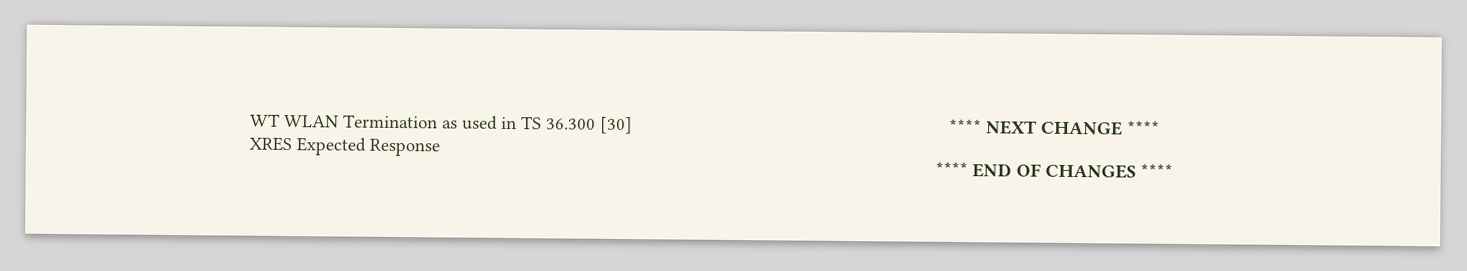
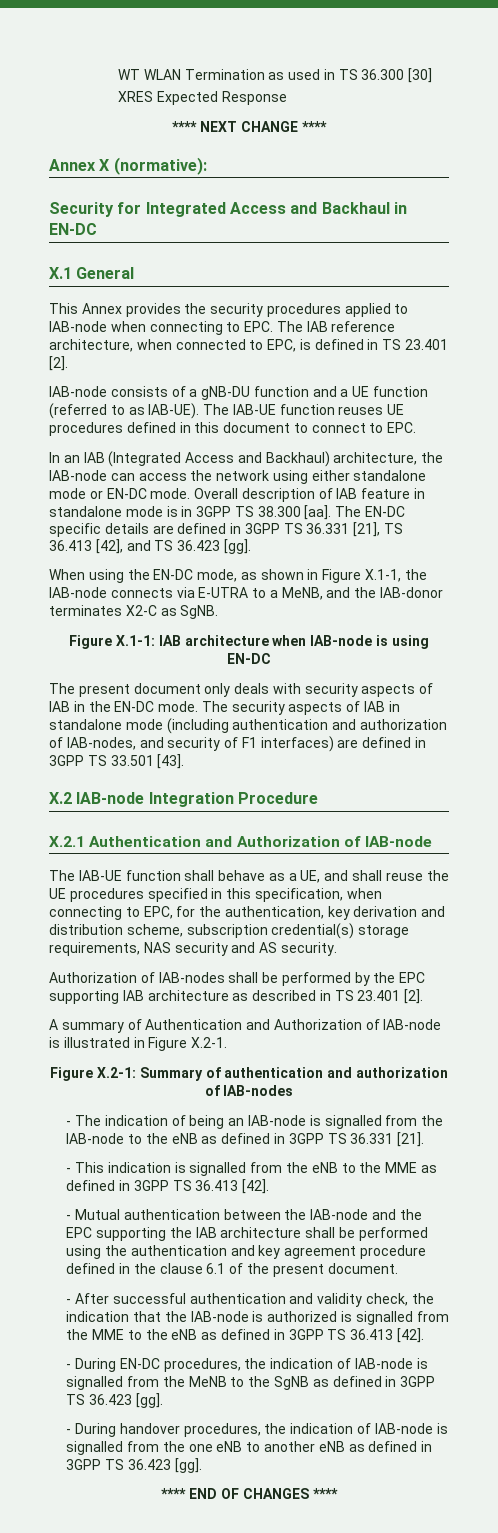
+ Annex X (normative):
+ Security for Integrated Access and Backhaul in EN-DC
+ X.1 General
+ This Annex provides the security procedures applied to IAB-node when connecting to EPC. The IAB reference architecture, when connected to EPC, is defined in TS 23.401 [2].
+ IAB-node consists of a gNB-DU function and a UE function (referred to as IAB-UE). The IAB-UE function reuses UE procedures defined in this document to connect to EPC.
+ In an IAB (Integrated Access and Backhaul) architecture, the IAB-node can access the network using either standalone mode or EN-DC mode. Overall description of IAB feature in standalone mode is in 3GPP TS 38.300 [aa]. The EN-DC specific details are defined in 3GPP TS 36.331 [21], TS 36.413 [42], and TS 36.423 [gg].
+ When using the EN-DC mode, as shown in Figure X.1-1, the IAB-node connects via E-UTRA to a MeNB, and the IAB-donor terminates X2-C as SgNB.
+ Figure X.1-1: IAB architecture when IAB-node is using EN-DC
+ The present document only deals with security aspects of IAB in the EN-DC mode. The security aspects of IAB in standalone mode (including authentication and authorization of IAB-nodes, and security of F1 interfaces) are defined in 3GPP TS 33.501 [43].
+ X.2 IAB-node Integration Procedure
+ X.2.1 Authentication and Authorization of IAB-node
+ The IAB-UE function shall behave as a UE, and shall reuse the UE procedures specified in this specification, when connecting to EPC, for the authentication, key derivation and distribution scheme, subscription credential(s) storage requirements, NAS security and AS security.
+ Authorization of IAB-nodes shall be performed by the EPC supporting IAB architecture as described in TS 23.401 [2].
+ A summary of Authentication and Authorization of IAB-node is illustrated in Figure X.2-1.
+ Figure X.2-1: Summary of authentication and authorization of IAB-nodes
+ - The indication of being an IAB-node is signalled from the IAB-node to the eNB as defined in 3GPP TS 36.331 [21].
+ - This indication is signalled from the eNB to the MME as defined in 3GPP TS 36.413 [42].
+ - Mutual authentication between the IAB-node and the EPC supporting the IAB architecture shall be performed using the authentication and key agreement procedure defined in the clause 6.1 of the present document.
+ - After successful authentication and validity check, the indication that the IAB-node is authorized is signalled from the MME to the eNB as defined in 3GPP TS 36.413 [42].
+ - During EN-DC procedures, the indication of IAB-node is signalled from the MeNB to the SgNB as defined in 3GPP TS 36.423 [gg].
+ - During handover procedures, the indication of IAB-node is signalled from the one eNB to another eNB as defined in 3GPP TS 36.423 [gg].

